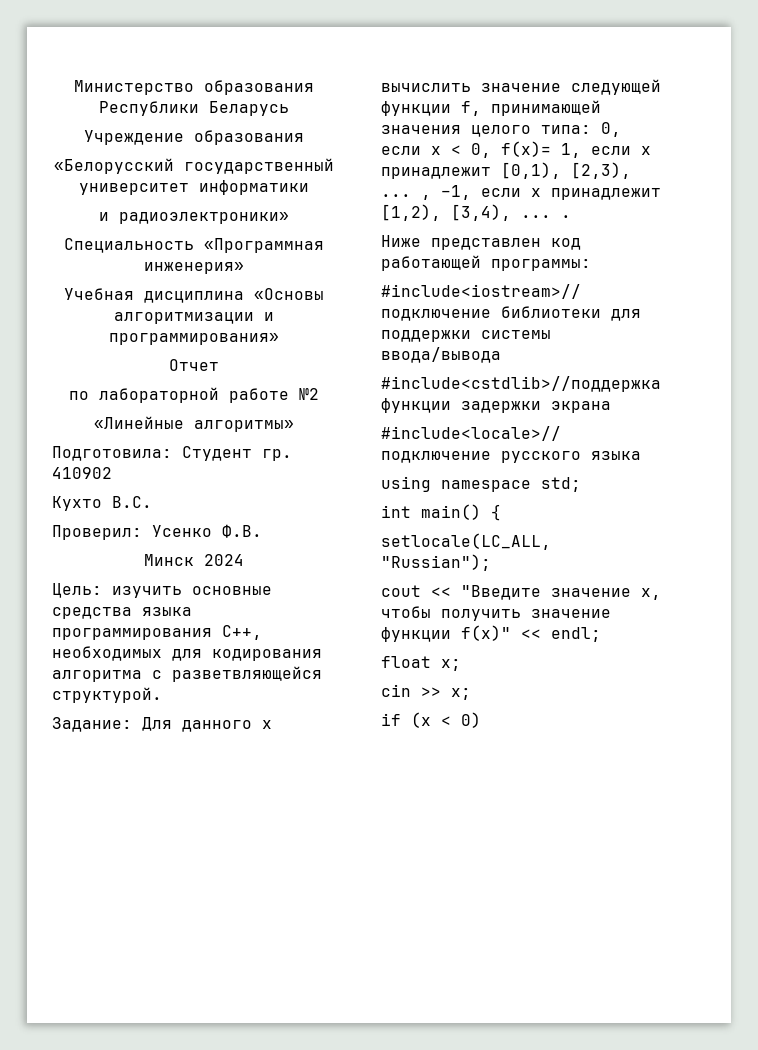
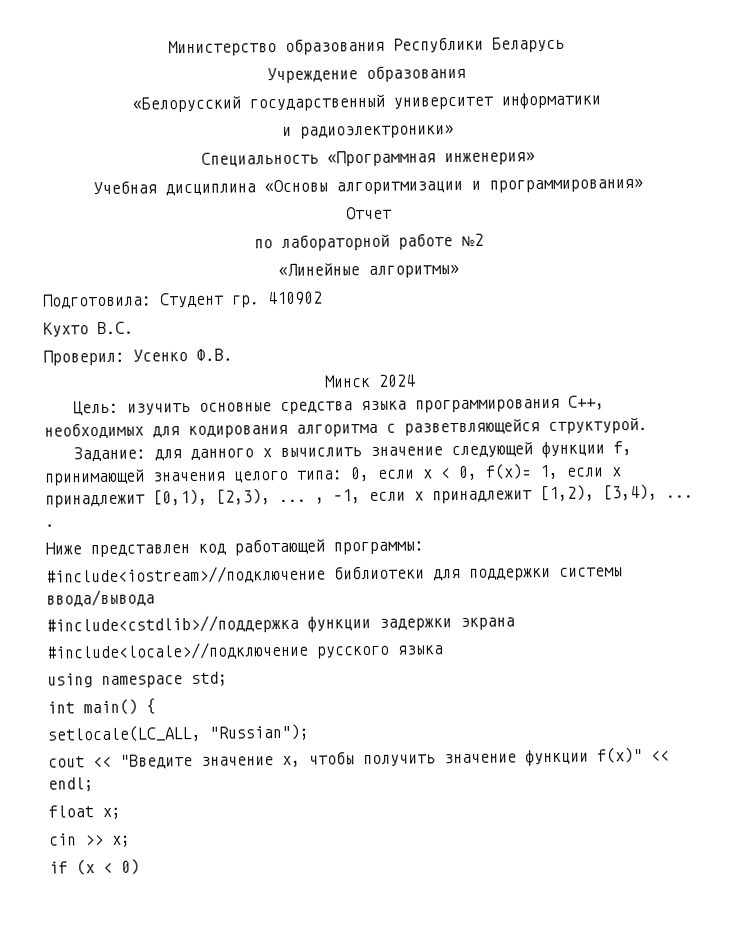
- Задание: Для данного x вычислить значение следующей функции f, принимающей значения целого типа: 0, если x < 0, f(x)= 1, если x принадлежит [0,1), [2,3), ... , –1, если x принадлежит [1,2), [3,4), ... .
+ Задание: для данного x вычислить значение следующей функции f, принимающей значения целого типа: 0, если x < 0, f(x)= 1, если x принадлежит [0,1), [2,3), ... , –1, если x принадлежит [1,2), [3,4), ... .

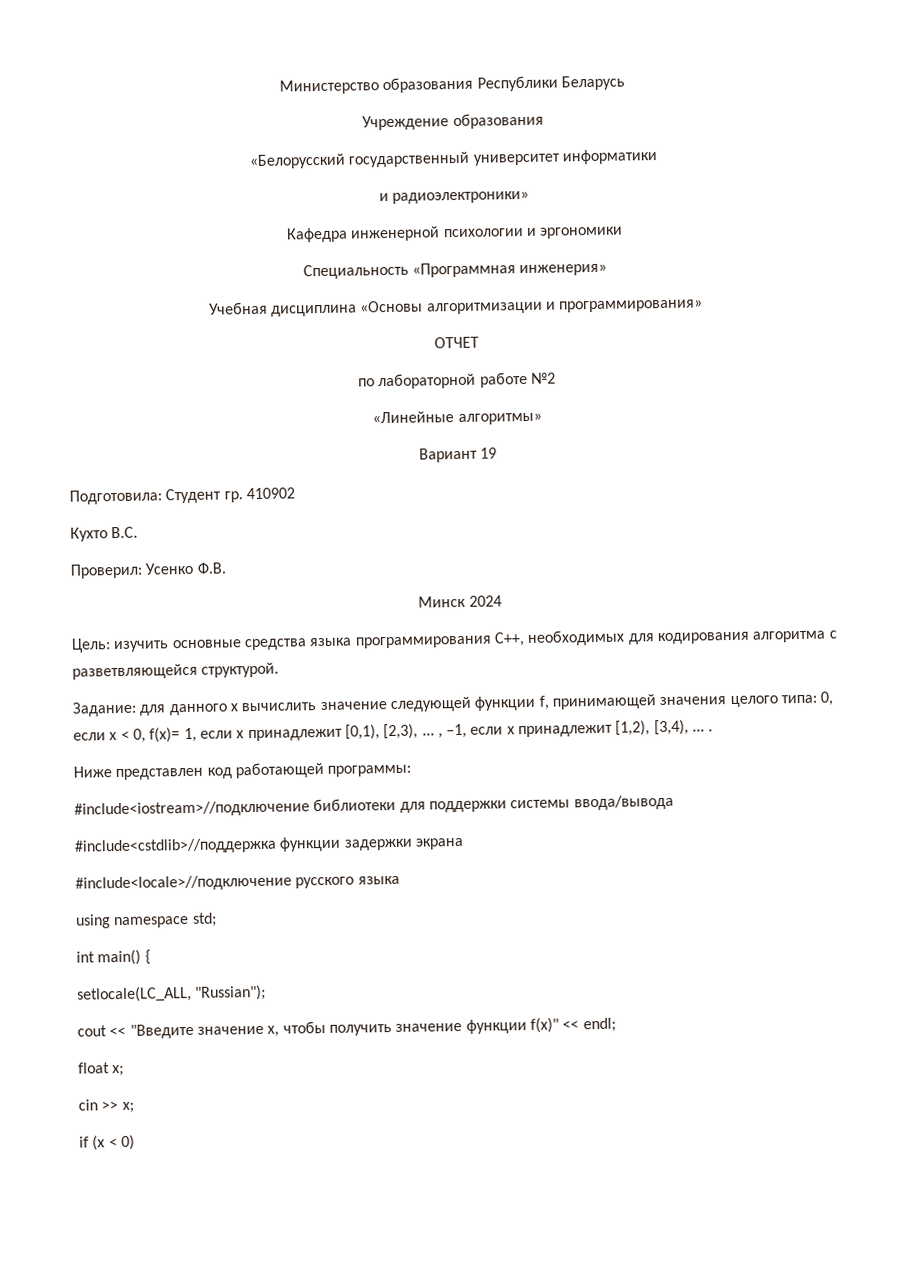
+ Кафедра инженерной психологии и эргономики
- Отчет
+ ОТЧЕТ
+ Вариант 19

